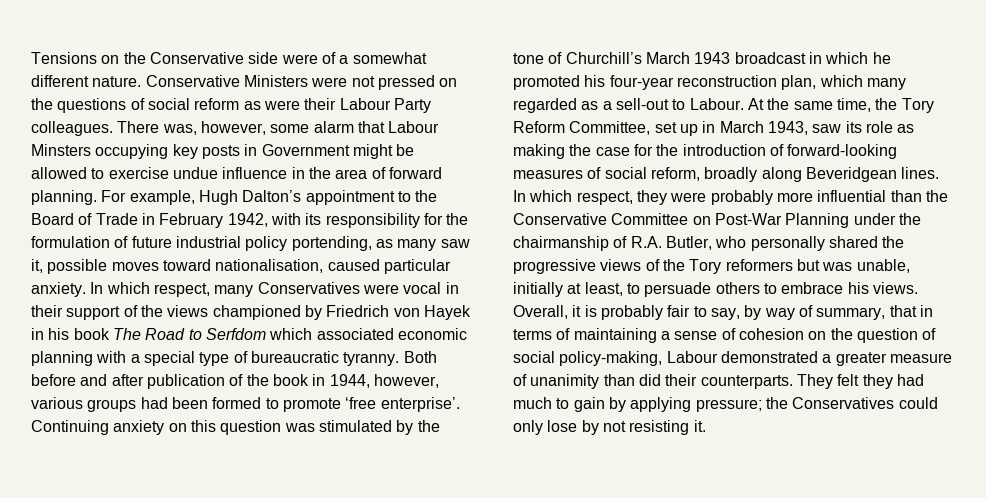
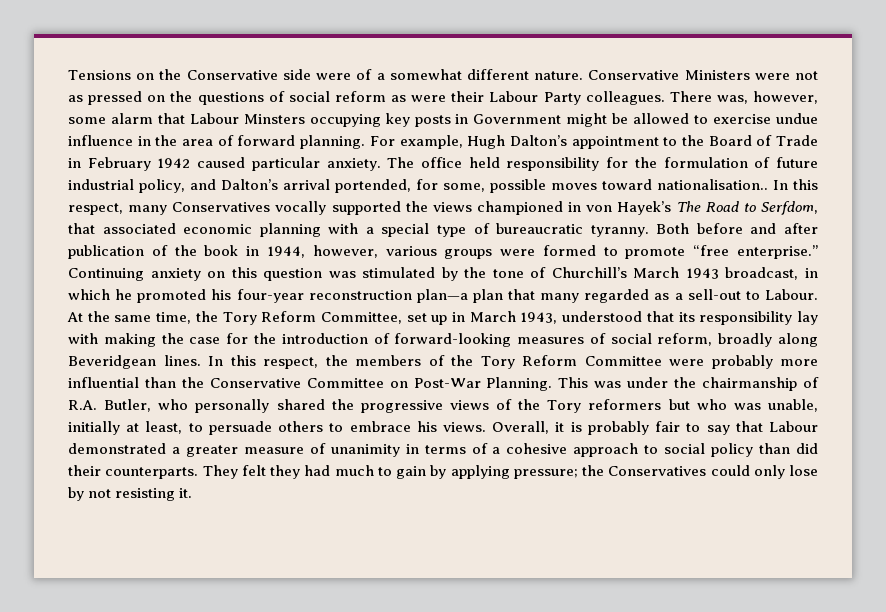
- Conservative Ministers were not pressed on the questions of social reform as were their Labour Party colleagues.
+ Conservative Ministers were not as pressed on the questions of social reform as were their Labour Party colleagues.
- For example, Hugh Dalton’s appointment to the Board of Trade in February 1942, with its responsibility for the formulation of future industrial policy portending, as many saw it, possible moves toward nationalisation, caused particular anxiety. In which respect, many Conservatives were vocal in their support of the views championed by Friedrich von Hayek in his book The Road to Serfdom which associated economic planning with a special type of bureaucratic tyranny.
+ For example, Hugh Dalton’s appointment to the Board of Trade in February 1942 caused particular anxiety. The office held responsibility for the formulation of future industrial policy, and Dalton’s arrival portended, for some, possible moves toward nationalisation.. In this respect, many Conservatives vocally supported the views championed in von Hayek’s The Road to Serfdom, that associated economic planning with a special type of bureaucratic tyranny.
- Both before and after publication of the book in 1944, however, various groups had been formed to promote ‘free enterprise’.
+ Both before and after publication of the book in 1944, however, various groups were formed to promote “free enterprise.”
- Continuing anxiety on this question was stimulated by the tone of Churchill’s March 1943 broadcast in which he promoted his four-year reconstruction plan, which many regarded as a sell-out to Labour.
+ Continuing anxiety on this question was stimulated by the tone of Churchill’s March 1943 broadcast, in which he promoted his four-year reconstruction plan—a plan that many regarded as a sell-out to Labour.
- At the same time, the Tory Reform Committee, set up in March 1943, saw its role as making the case for the introduction of forward-looking measures of social reform, broadly along Beveridgean lines.
+ At the same time, the Tory Reform Committee, set up in March 1943, understood that its responsibility lay with making the case for the introduction of forward-looking measures of social reform, broadly along Beveridgean lines.
- In which respect, they were probably more influential than the Conservative Committee on Post-War Planning under the chairmanship of R.A. Butler, who personally shared the progressive views of the Tory reformers but was unable, initially at least, to persuade others to embrace his views.
+ In this respect, the members of the Tory Reform Committee were probably more influential than the Conservative Committee on Post-War Planning. This was under the chairmanship of R.A. Butler, who personally shared the progressive views of the Tory reformers but who was unable, initially at least, to persuade others to embrace his views.
- Overall, it is probably fair to say, by way of summary, that in terms of maintaining a sense of cohesion on the question of social policy-making, Labour demonstrated a greater measure of unanimity than did their counterparts.
+ Overall, it is probably fair to say that Labour demonstrated a greater measure of unanimity in terms of a cohesive approach to social policy than did their counterparts.

